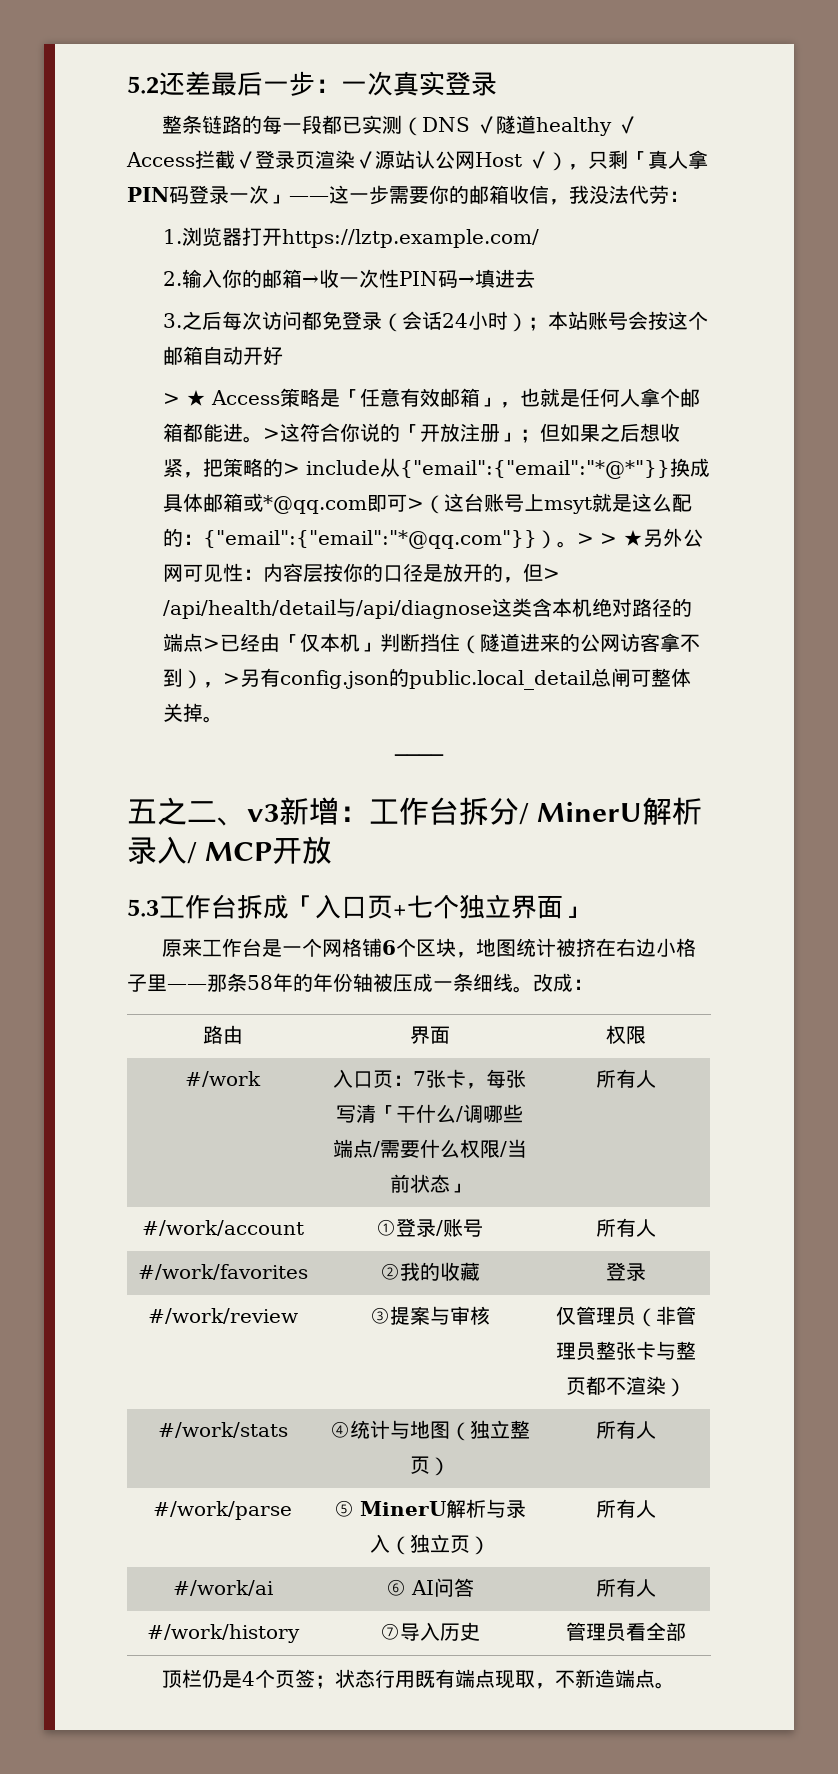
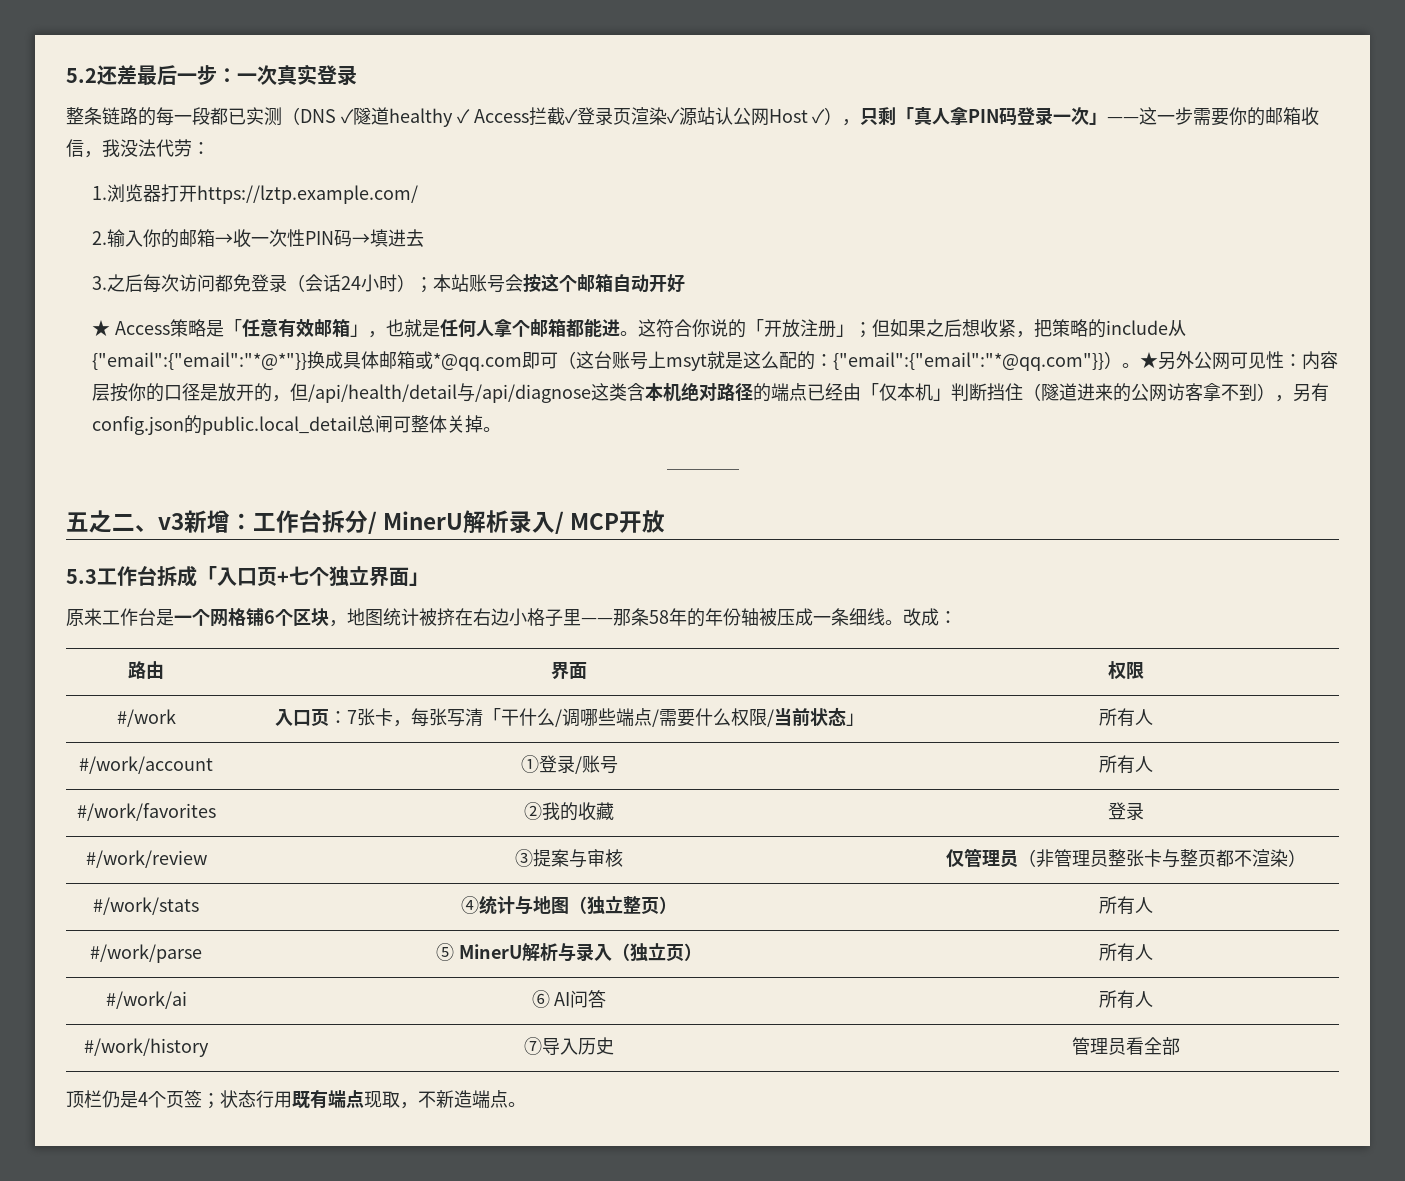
- > ★ Access策略是「任意有效邮箱」，也就是任何人拿个邮箱都能进。
+ ★ Access策略是「任意有效邮箱」，也就是任何人拿个邮箱都能进。
- >这符合你说的「开放注册」；但如果之后想收紧，把策略的> include从{"email":{"email":"*@*"}}换成具体邮箱或*@qq.com即可>（这台账号上msyt就是这么配的：{"email":{"email":"*@qq.com"}}）。
+ 这符合你说的「开放注册」；但如果之后想收紧，把策略的include从{"email":{"email":"*@*"}}换成具体邮箱或*@qq.com即可（这台账号上msyt就是这么配的：{"email":{"email":"*@qq.com"}}）。
- > > ★另外公网可见性：内容层按你的口径是放开的，但> /api/health/detail与/api/diagnose这类含本机绝对路径的端点>已经由「仅本机」判断挡住（隧道进来的公网访客拿不到），>另有config.json的public.local_detail总闸可整体关掉。
+ ★另外公网可见性：内容层按你的口径是放开的，但/api/health/detail与/api/diagnose这类含本机绝对路径的端点已经由「仅本机」判断挡住（隧道进来的公网访客拿不到），另有config.json的public.local_detail总闸可整体关掉。

